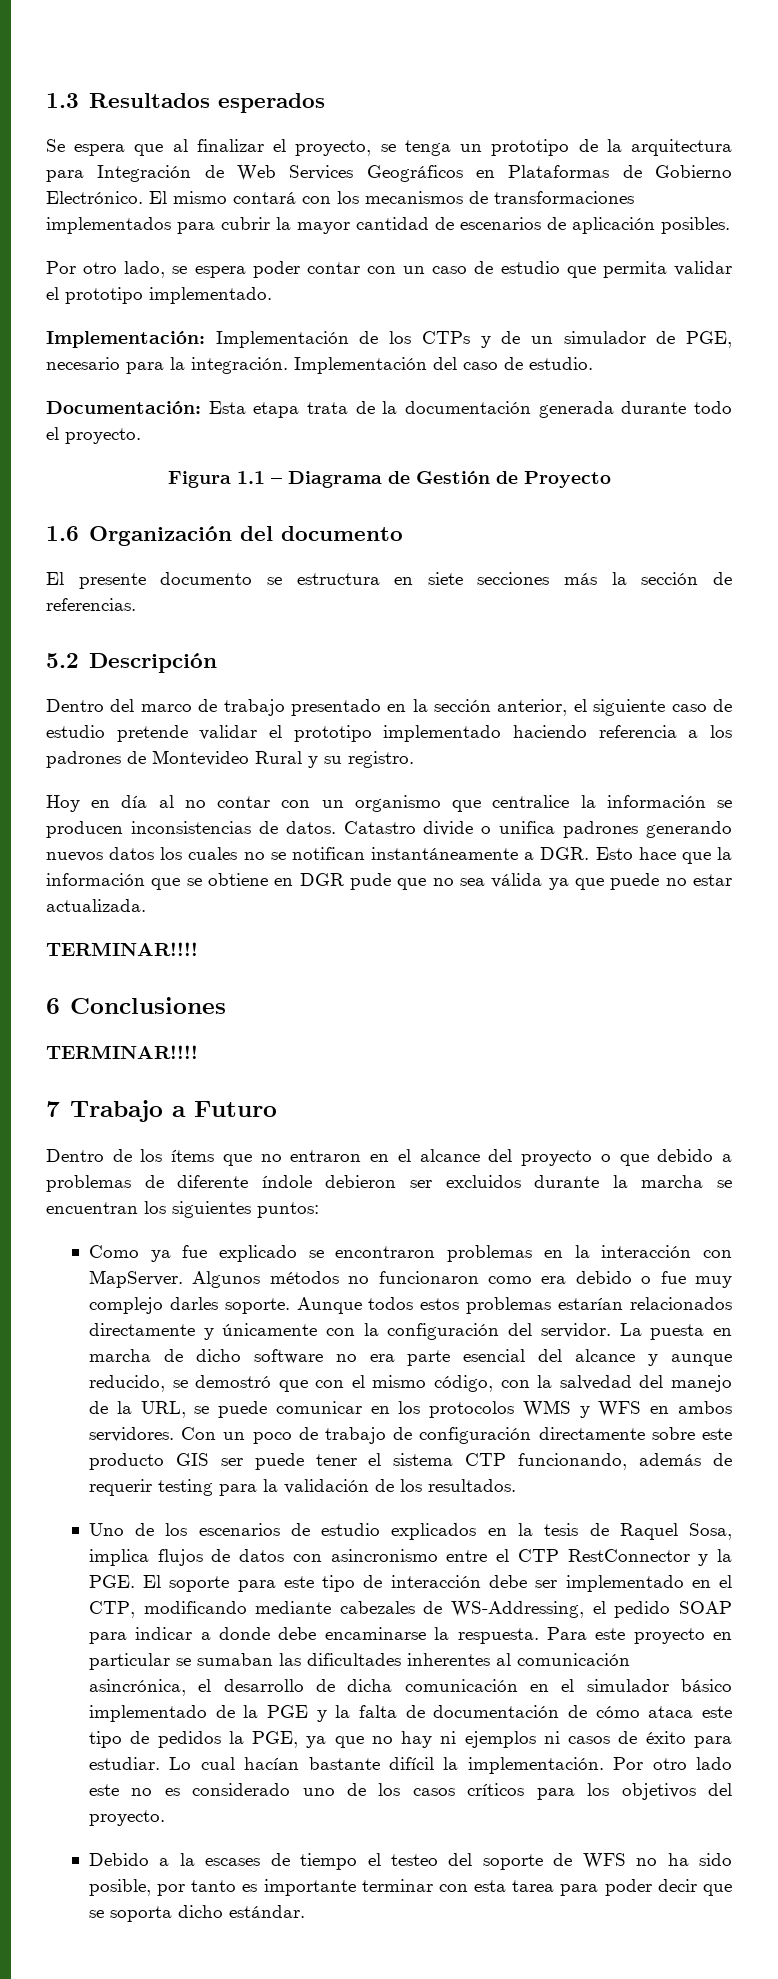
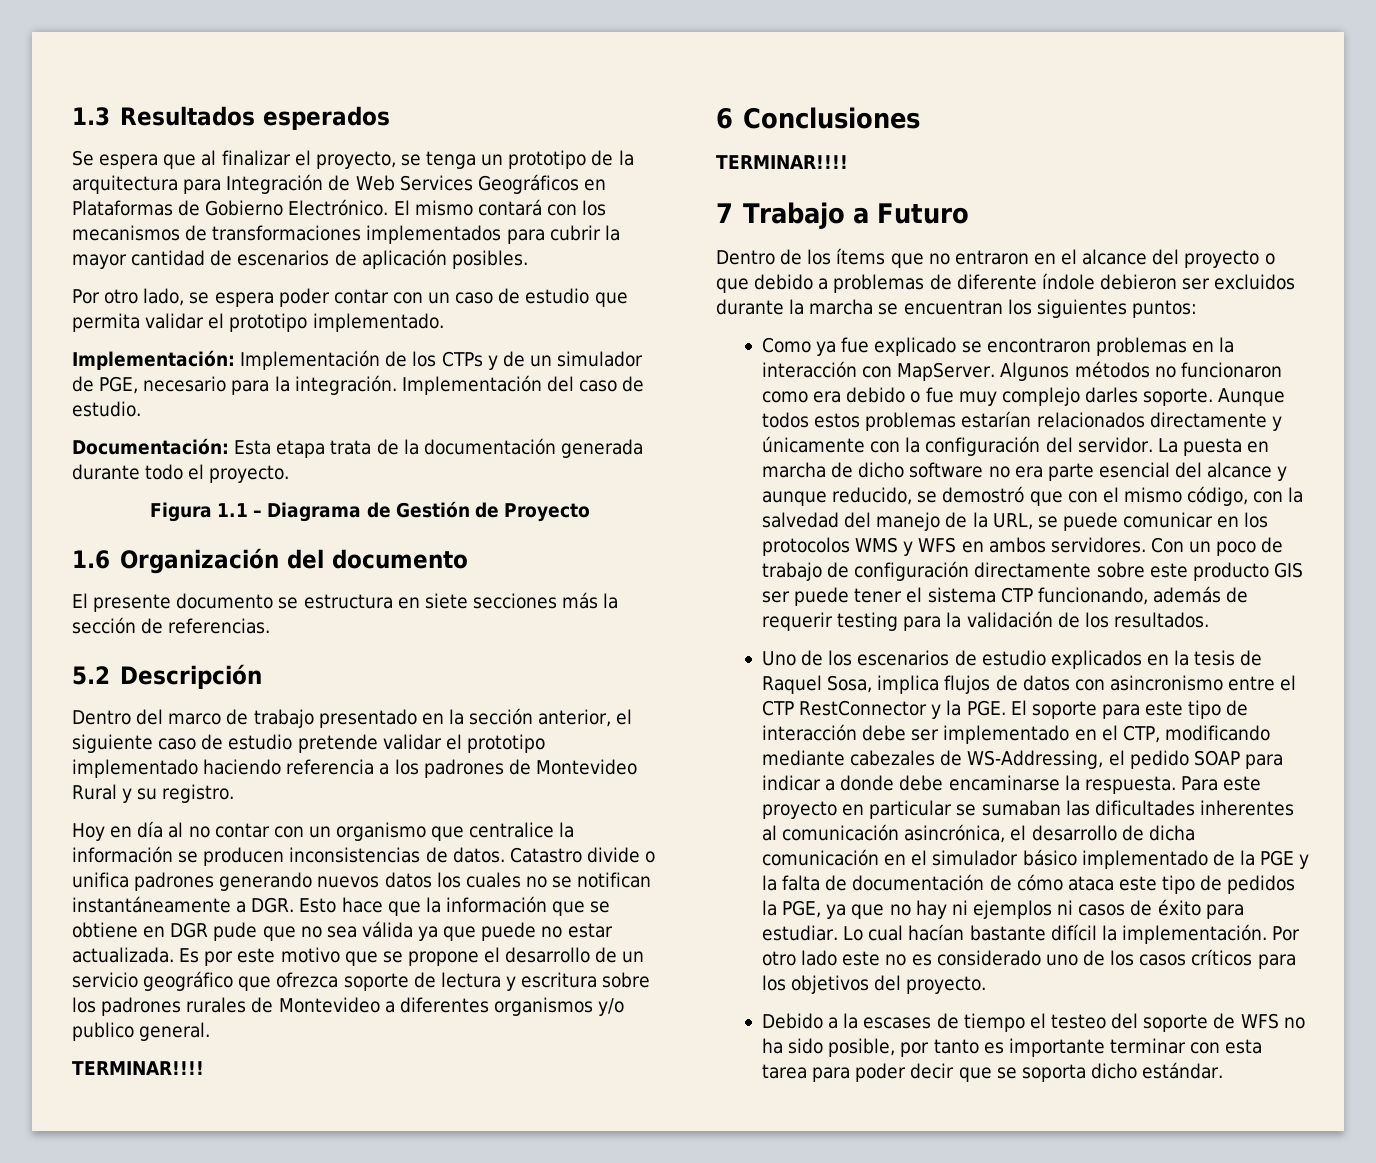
+ Es por este motivo que se propone el desarrollo de un servicio geográfico que ofrezca soporte de lectura y escritura sobre los padrones rurales de Montevideo a diferentes organismos y/o publico general.

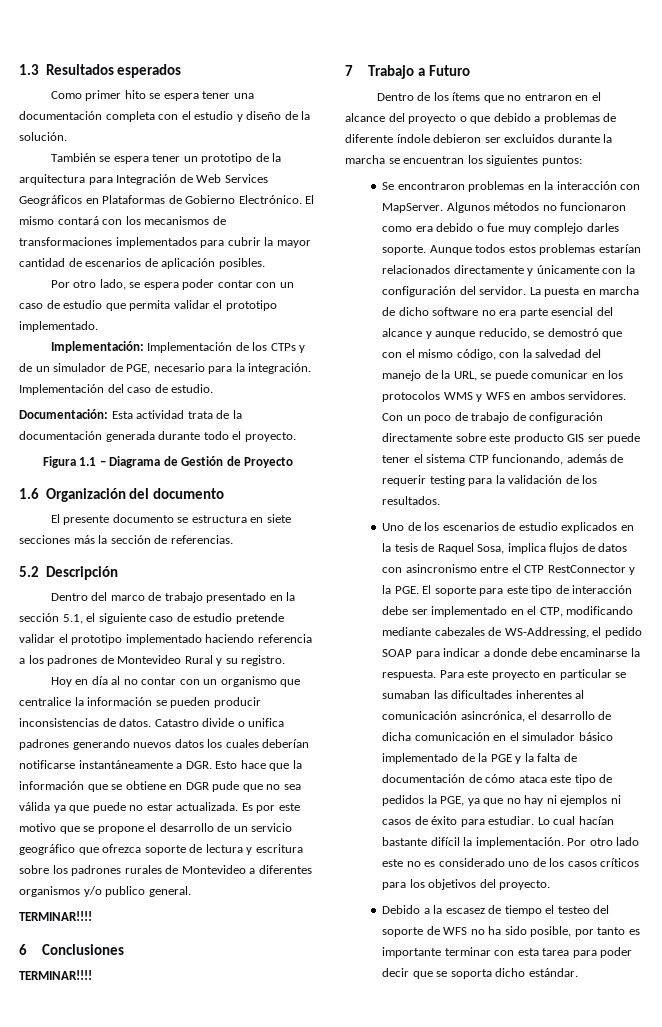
- Se espera que al finalizar el proyecto, se tenga un prototipo de la arquitectura para Integración de Web Services Geográficos en Plataformas de Gobierno Electrónico.
+ Como primer hito se espera tener una documentación completa con el estudio y diseño de la solución.
+ También se espera tener un prototipo de la arquitectura para Integración de Web Services Geográficos en Plataformas de Gobierno Electrónico.
- Documentación: Esta etapa trata de la documentación generada durante todo el proyecto.
+ Documentación: Esta actividad trata de la documentación generada durante todo el proyecto.
- Dentro del marco de trabajo presentado en la sección anterior, el siguiente caso de estudio pretende validar el prototipo implementado haciendo referencia a los padrones de Montevideo Rural y su registro.
+ Dentro del marco de trabajo presentado en la sección 5.1, el siguiente caso de estudio pretende validar el prototipo implementado haciendo referencia a los padrones de Montevideo Rural y su registro.
- Hoy en día al no contar con un organismo que centralice la información se producen inconsistencias de datos.
+ Hoy en día al no contar con un organismo que centralice la información se pueden producir inconsistencias de datos.
- Catastro divide o unifica padrones generando nuevos datos los cuales no se notifican instantáneamente a DGR. Esto hace que la información que se obtiene en DGR pude que no sea válida ya que puede no estar actualizada.
+ Catastro divide o unifica padrones generando nuevos datos los cuales deberían notificarse instantáneamente a DGR. Esto hace que la información que se obtiene en DGR pude que no sea válida ya que puede no estar actualizada.
- Como ya fue explicado se encontraron problemas en la interacción con MapServer.
+ Se encontraron problemas en la interacción con MapServer.
- Debido a la escases de tiempo el testeo del soporte de WFS no ha sido posible, por tanto es importante terminar con esta tarea para poder decir que se soporta dicho estándar.
+ Debido a la escasez de tiempo el testeo del soporte de WFS no ha sido posible, por tanto es importante terminar con esta tarea para poder decir que se soporta dicho estándar.

